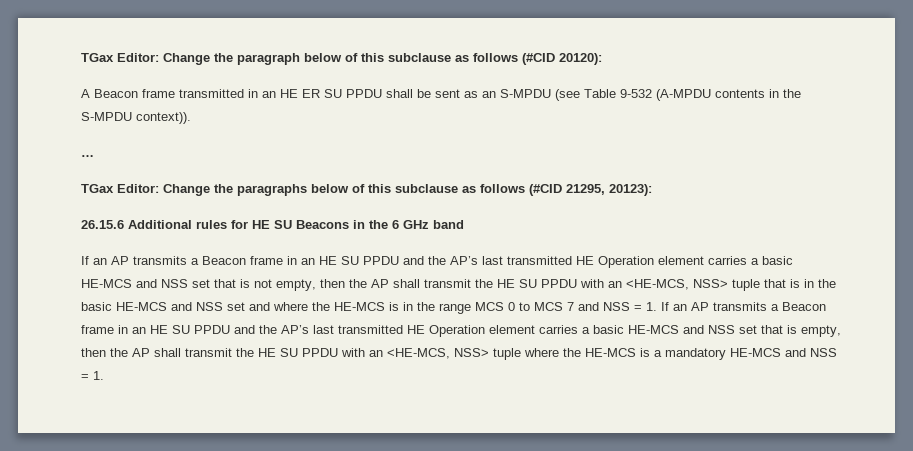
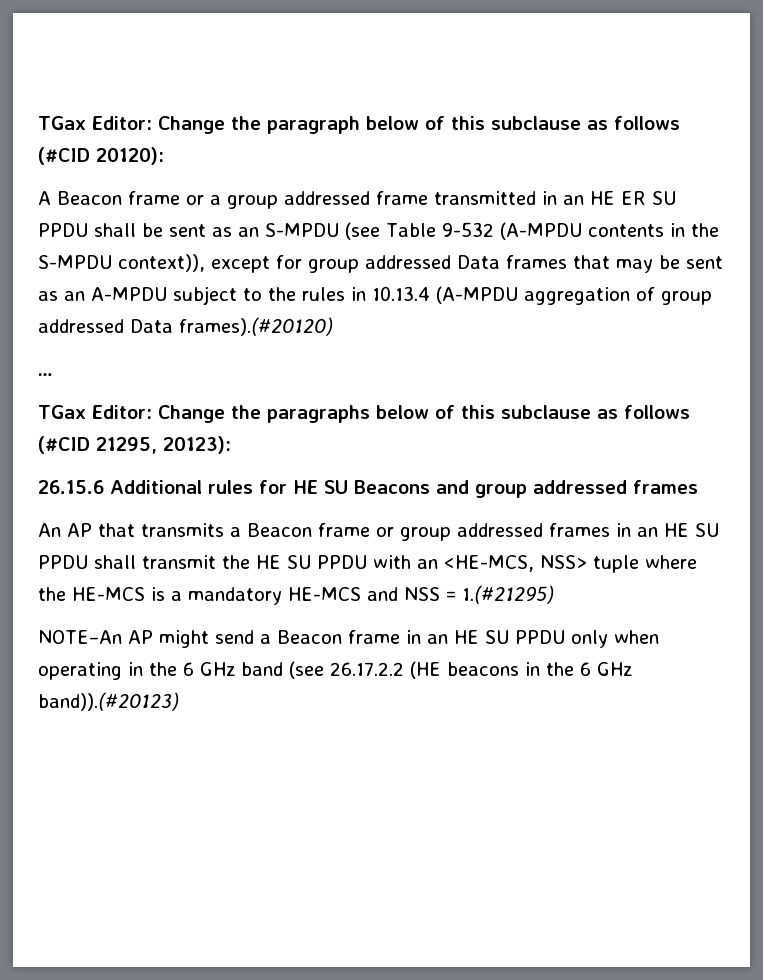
- A Beacon frame transmitted in an HE ER SU PPDU shall be sent as an S-MPDU (see Table 9-532 (A-MPDU contents in the S-MPDU context)).
+ A Beacon frame or a group addressed frame transmitted in an HE ER SU PPDU shall be sent as an S-MPDU (see Table 9-532 (A-MPDU contents in the S-MPDU context)), except for group addressed Data frames that may be sent as an A-MPDU subject to the rules in 10.13.4 (A-MPDU aggregation of group addressed Data frames).(#20120)
- 26.15.6 Additional rules for HE SU Beacons in the 6 GHz band
- If an AP transmits a Beacon frame in an HE SU PPDU and the AP’s last transmitted HE Operation element carries a basic HE-MCS and NSS set that is not empty, then the AP shall transmit the HE SU PPDU with an <HE-MCS, NSS> tuple that is in the basic HE-MCS and NSS set and where the HE-MCS is in the range MCS 0 to MCS 7 and NSS = 1. If an AP transmits a Beacon frame in an HE SU PPDU and the AP’s last transmitted HE Operation element carries a basic HE-MCS and NSS set that is empty, then the AP shall transmit the HE SU PPDU with an <HE-MCS, NSS> tuple where the HE-MCS is a mandatory HE-MCS and NSS = 1.
+ 26.15.6 Additional rules for HE SU Beacons and group addressed frames
+ An AP that transmits a Beacon frame or group addressed frames in an HE SU PPDU shall transmit the HE SU PPDU with an <HE-MCS, NSS> tuple where the HE-MCS is a mandatory HE-MCS and NSS = 1.(#21295)
+ NOTE–An AP might send a Beacon frame in an HE SU PPDU only when operating in the 6 GHz band (see 26.17.2.2 (HE beacons in the 6 GHz band)).(#20123)

